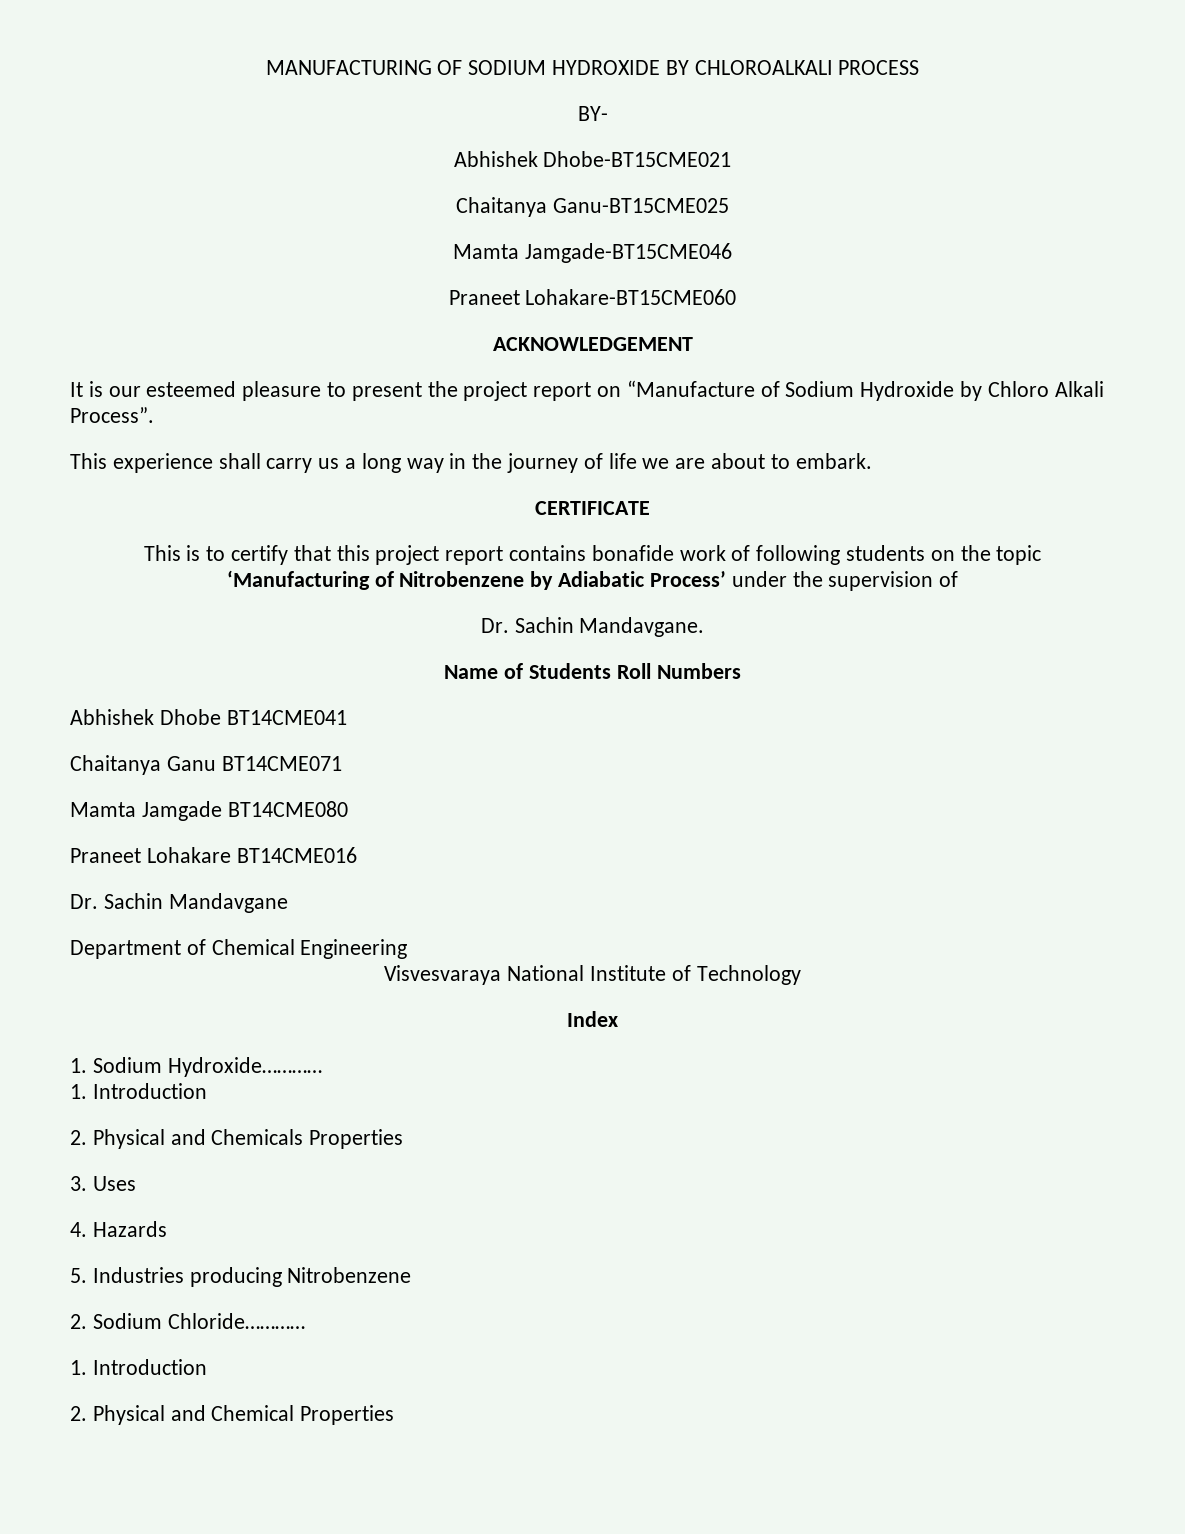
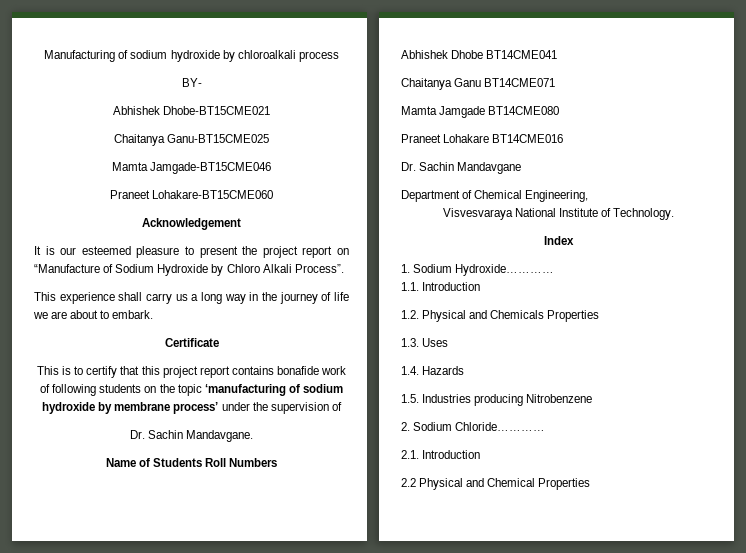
- MANUFACTURING OF SODIUM HYDROXIDE BY CHLOROALKALI PROCESS
+ Manufacturing of sodium hydroxide by chloroalkali process
- ACKNOWLEDGEMENT
+ Acknowledgement
- CERTIFICATE
+ Certificate
- This is to certify that this project report contains bonafide work of following students on the topic ‘Manufacturing of Nitrobenzene by Adiabatic Process’ under the supervision of
+ This is to certify that this project report contains bonafide work of following students on the topic ‘manufacturing of sodium hydroxide by membrane process’ under the supervision of
- Department of Chemical Engineering
+ Department of Chemical Engineering,
- Visvesvaraya National Institute of Technology
+ Visvesvaraya National Institute of Technology.
  1. Sodium Hydroxide…………
- 1. Introduction
- 2. Physical and Chemicals Properties
+ 1.1. Introduction
+ 1.2. Physical and Chemicals Properties
- 3. Uses
+ 1.3. Uses
- 4. Hazards
+ 1.4. Hazards
- 5. Industries producing Nitrobenzene
+ 1.5. Industries producing Nitrobenzene
  2. Sodium Chloride…………
- 1. Introduction
- 2. Physical and Chemical Properties
+ 2.1. Introduction
+ 2.2 Physical and Chemical Properties

